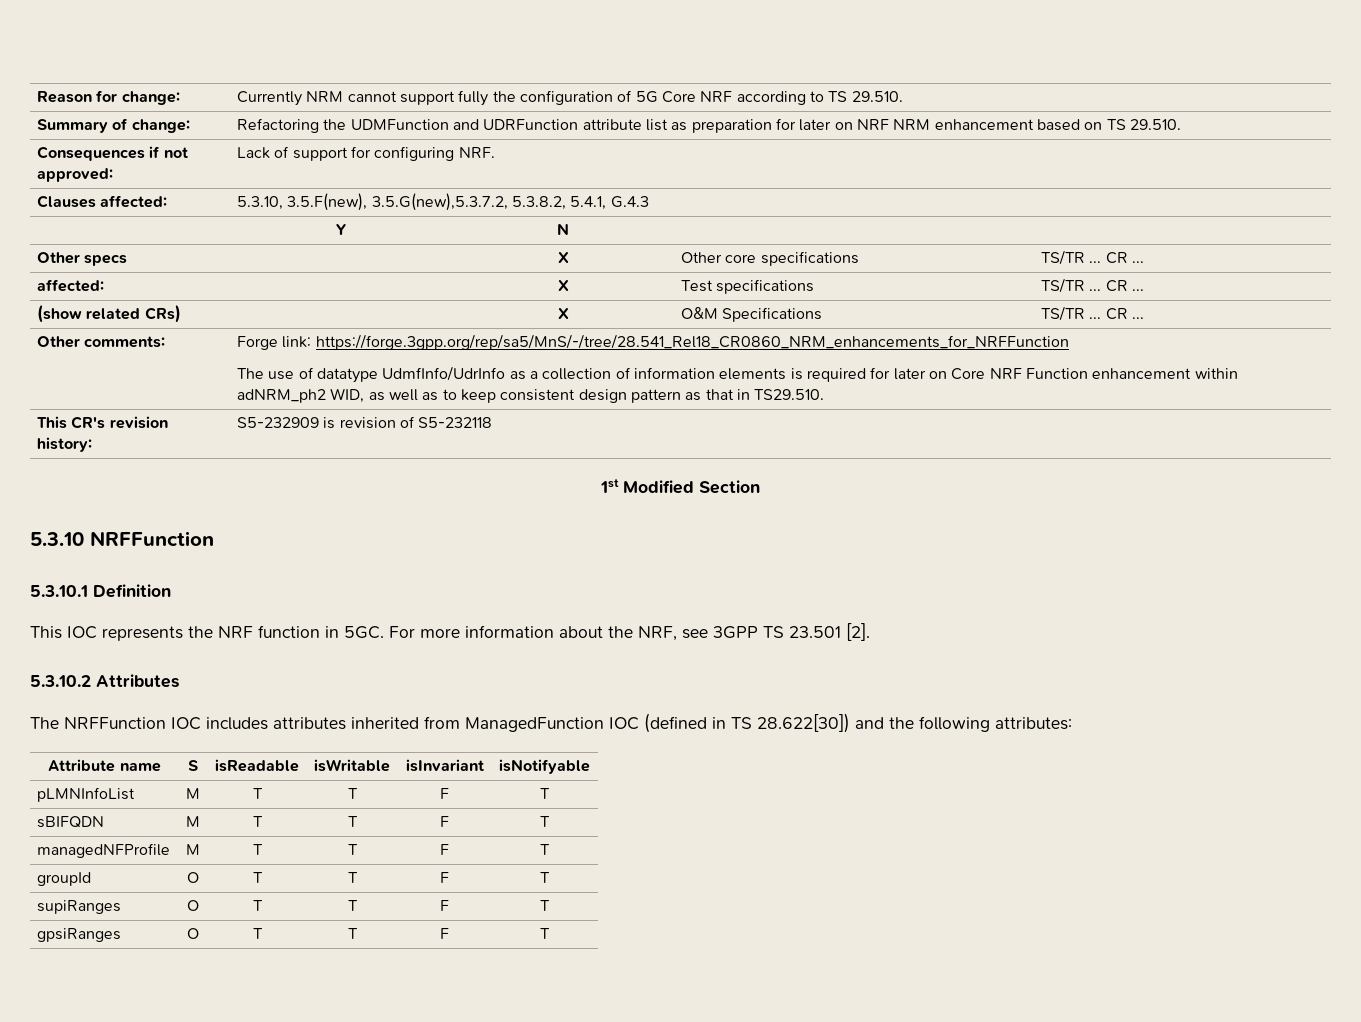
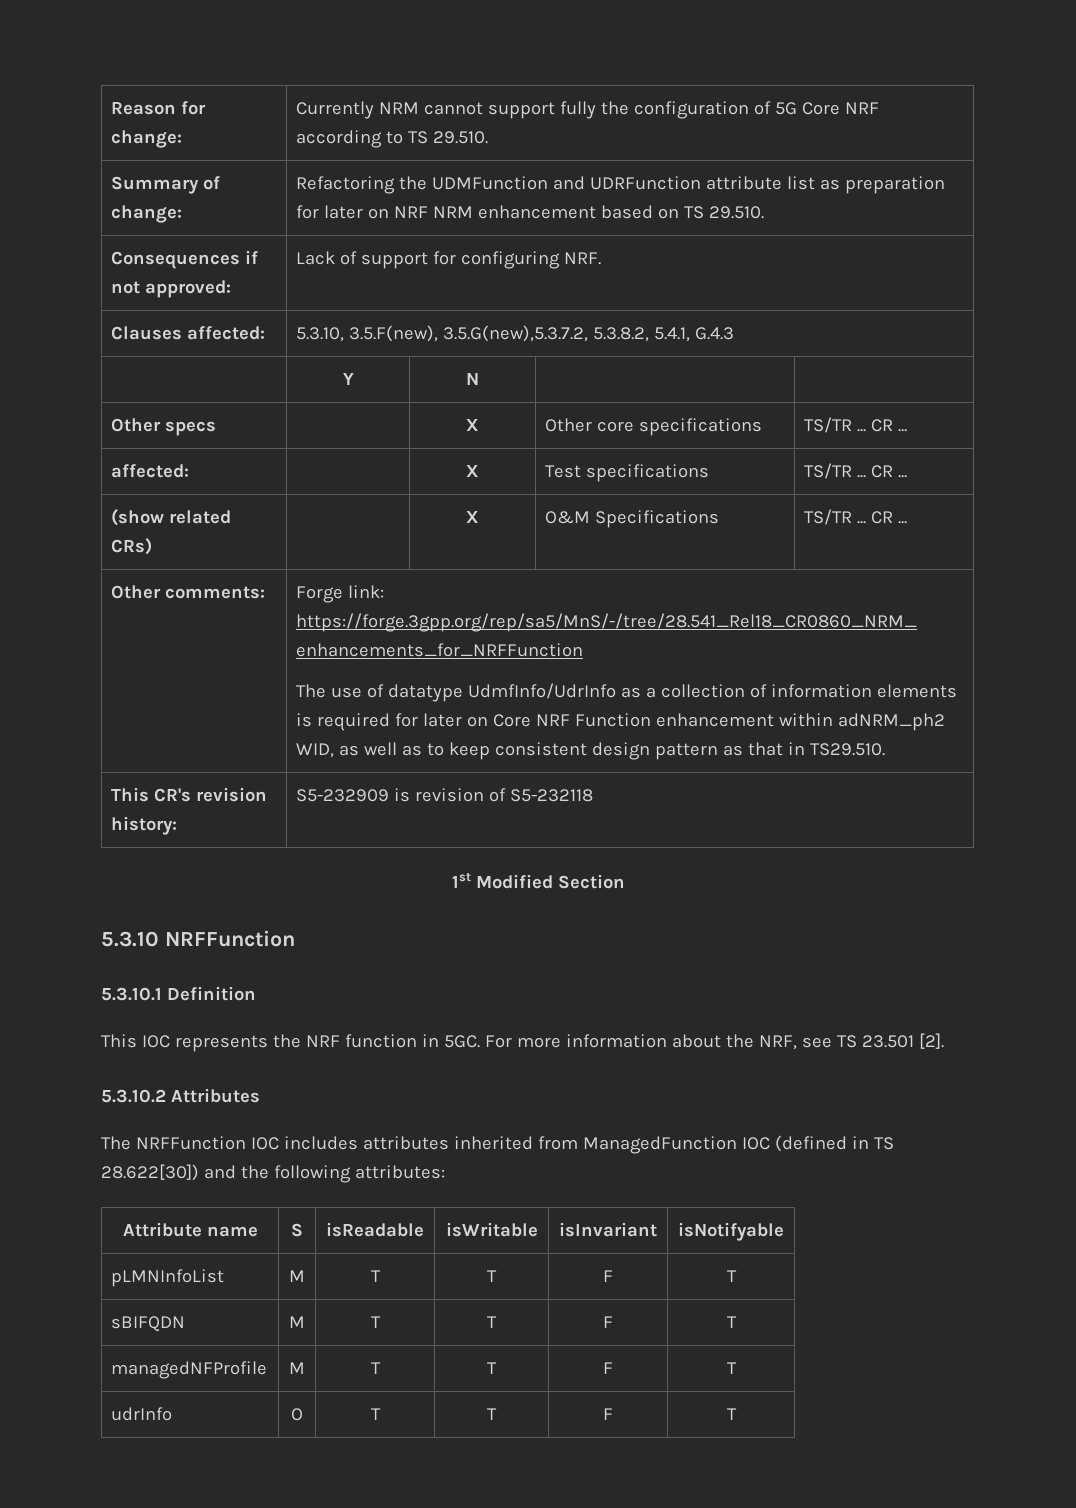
- For more information about the NRF, see 3GPP TS 23.501 [2].
+ For more information about the NRF, see TS 23.501 [2].
- groupId | O | T | T | F | T
- supiRanges | O | T | T | F | T
- gpsiRanges | O | T | T | F | T
+ udrInfo | O | T | T | F | T

